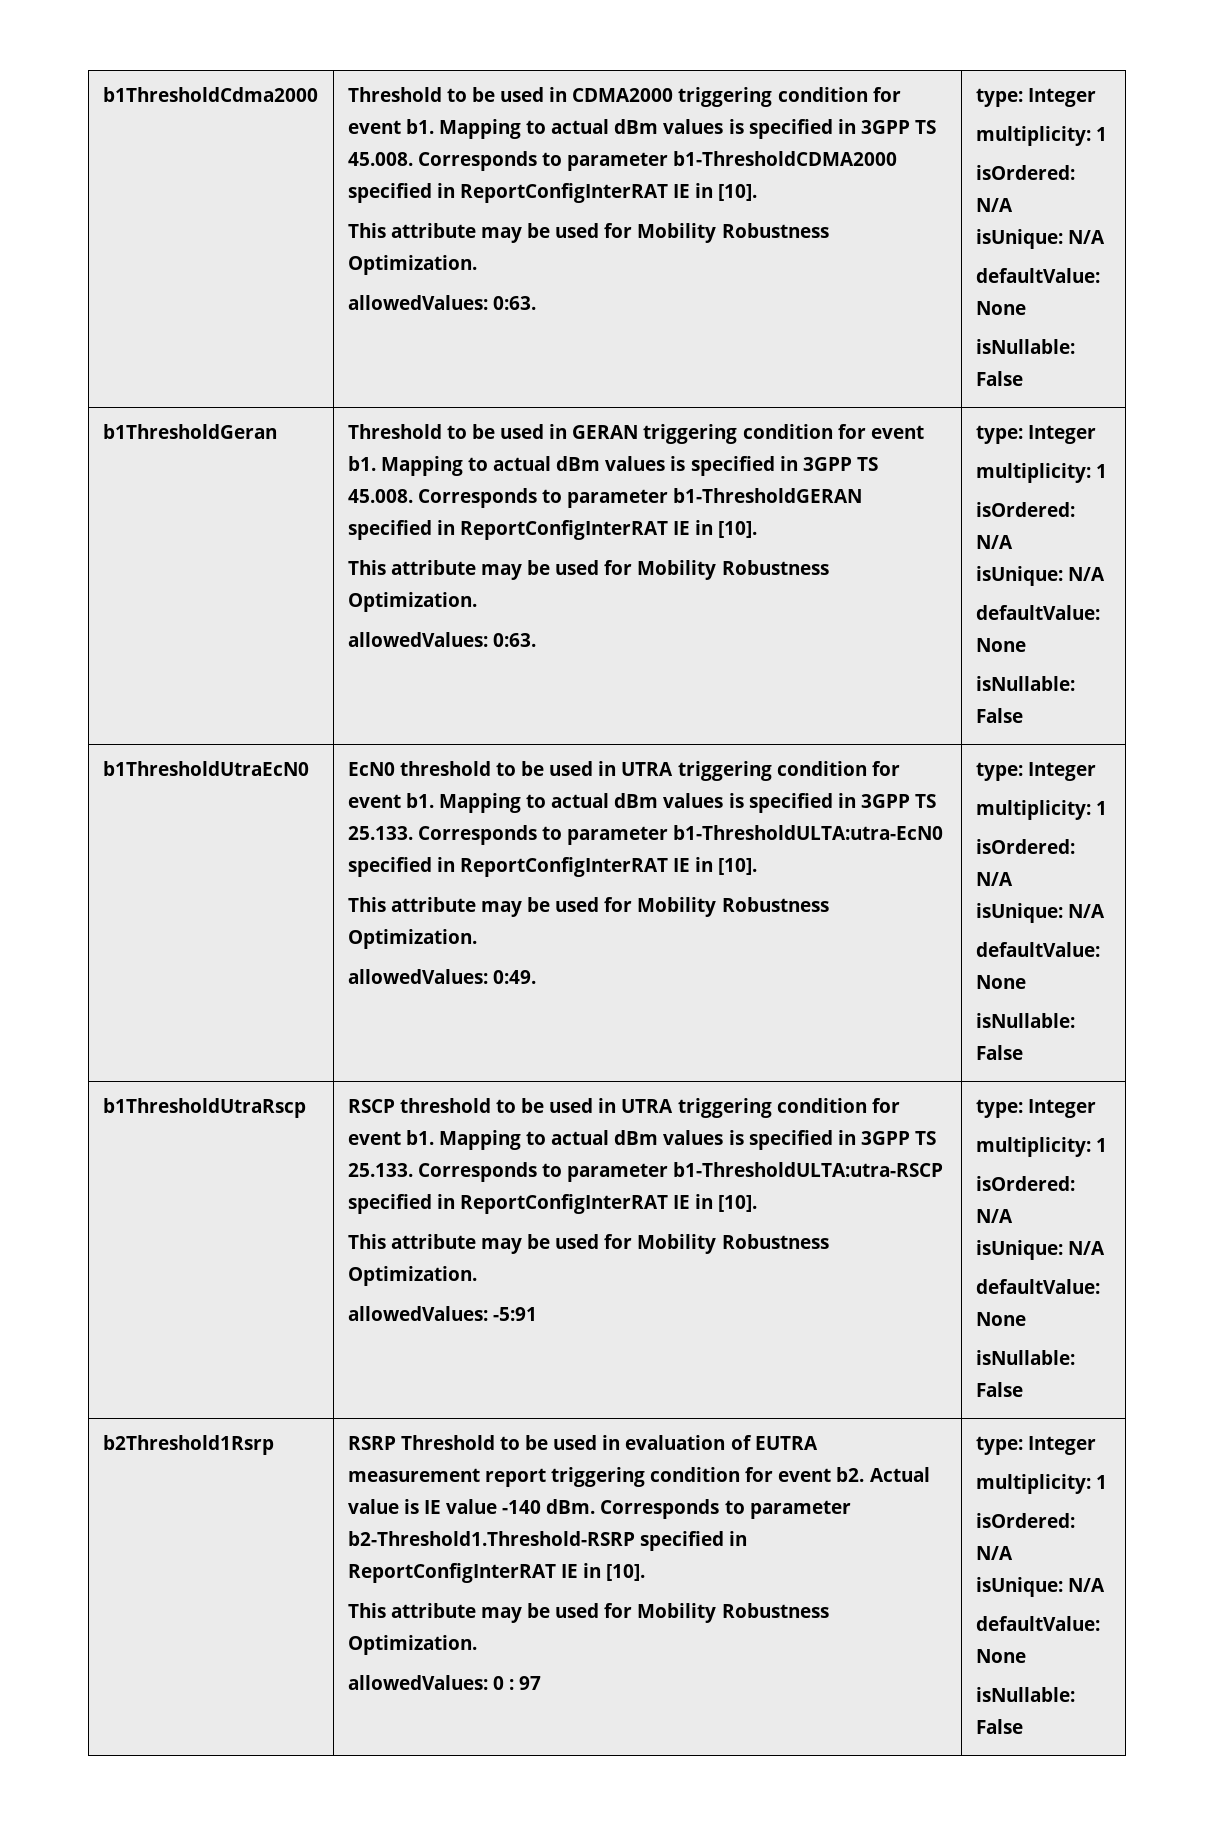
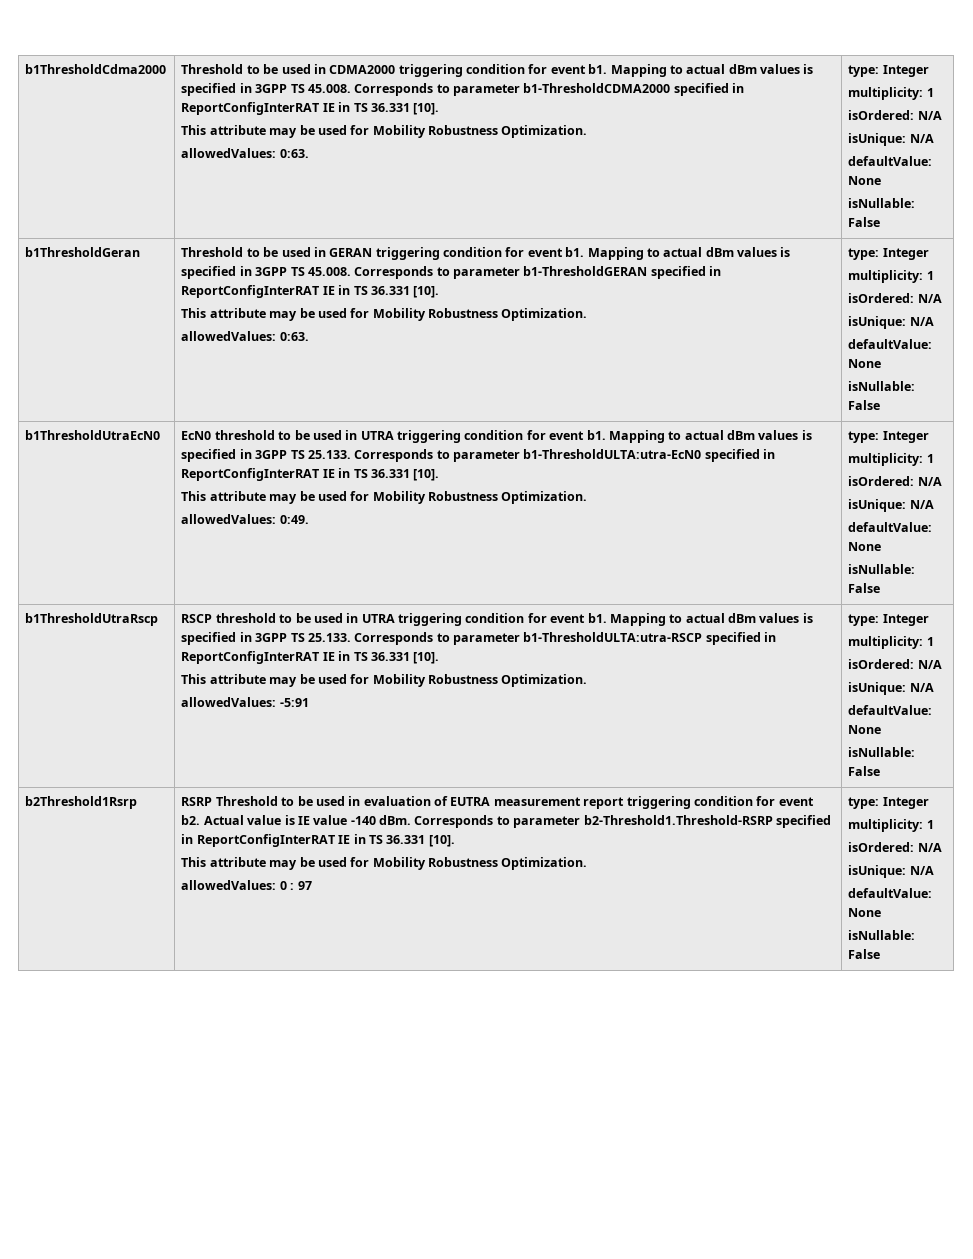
- Mapping to actual dBm values is specified in 3GPP TS 45.008. Corresponds to parameter b1-ThresholdCDMA2000 specified in ReportConfigInterRAT IE in [10].
+ Mapping to actual dBm values is specified in 3GPP TS 45.008. Corresponds to parameter b1-ThresholdCDMA2000 specified in ReportConfigInterRAT IE in TS 36.331 [10].
- Mapping to actual dBm values is specified in 3GPP TS 45.008. Corresponds to parameter b1-ThresholdGERAN specified in ReportConfigInterRAT IE in [10].
+ Mapping to actual dBm values is specified in 3GPP TS 45.008. Corresponds to parameter b1-ThresholdGERAN specified in ReportConfigInterRAT IE in TS 36.331 [10].
- Mapping to actual dBm values is specified in 3GPP TS 25.133. Corresponds to parameter b1-ThresholdULTA:utra-EcN0 specified in ReportConfigInterRAT IE in [10].
+ Mapping to actual dBm values is specified in 3GPP TS 25.133. Corresponds to parameter b1-ThresholdULTA:utra-EcN0 specified in ReportConfigInterRAT IE in TS 36.331 [10].
- Mapping to actual dBm values is specified in 3GPP TS 25.133. Corresponds to parameter b1-ThresholdULTA:utra-RSCP specified in ReportConfigInterRAT IE in [10].
+ Mapping to actual dBm values is specified in 3GPP TS 25.133. Corresponds to parameter b1-ThresholdULTA:utra-RSCP specified in ReportConfigInterRAT IE in TS 36.331 [10].
- Corresponds to parameter b2-Threshold1.Threshold-RSRP specified in ReportConfigInterRAT IE in [10].
+ Corresponds to parameter b2-Threshold1.Threshold-RSRP specified in ReportConfigInterRAT IE in TS 36.331 [10].

